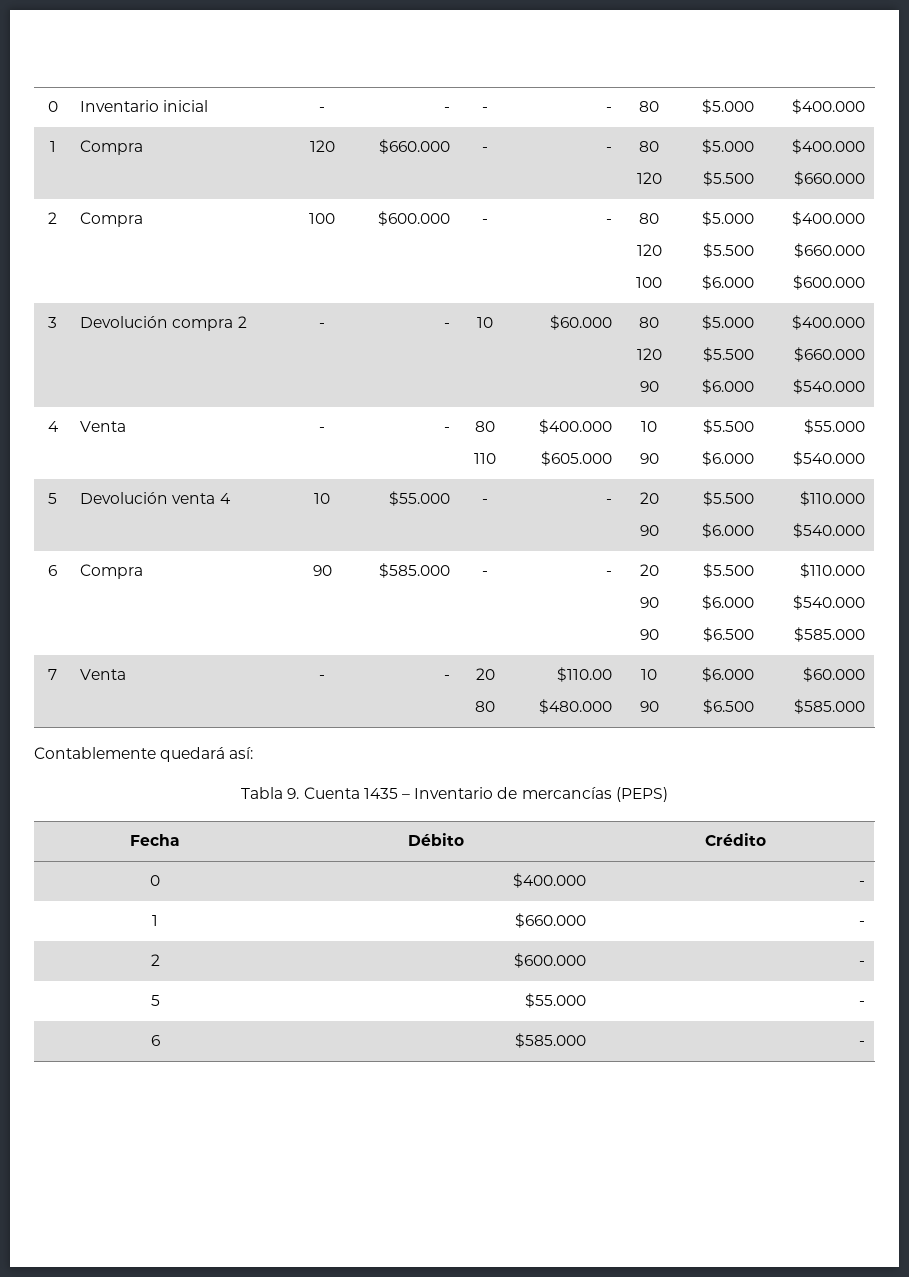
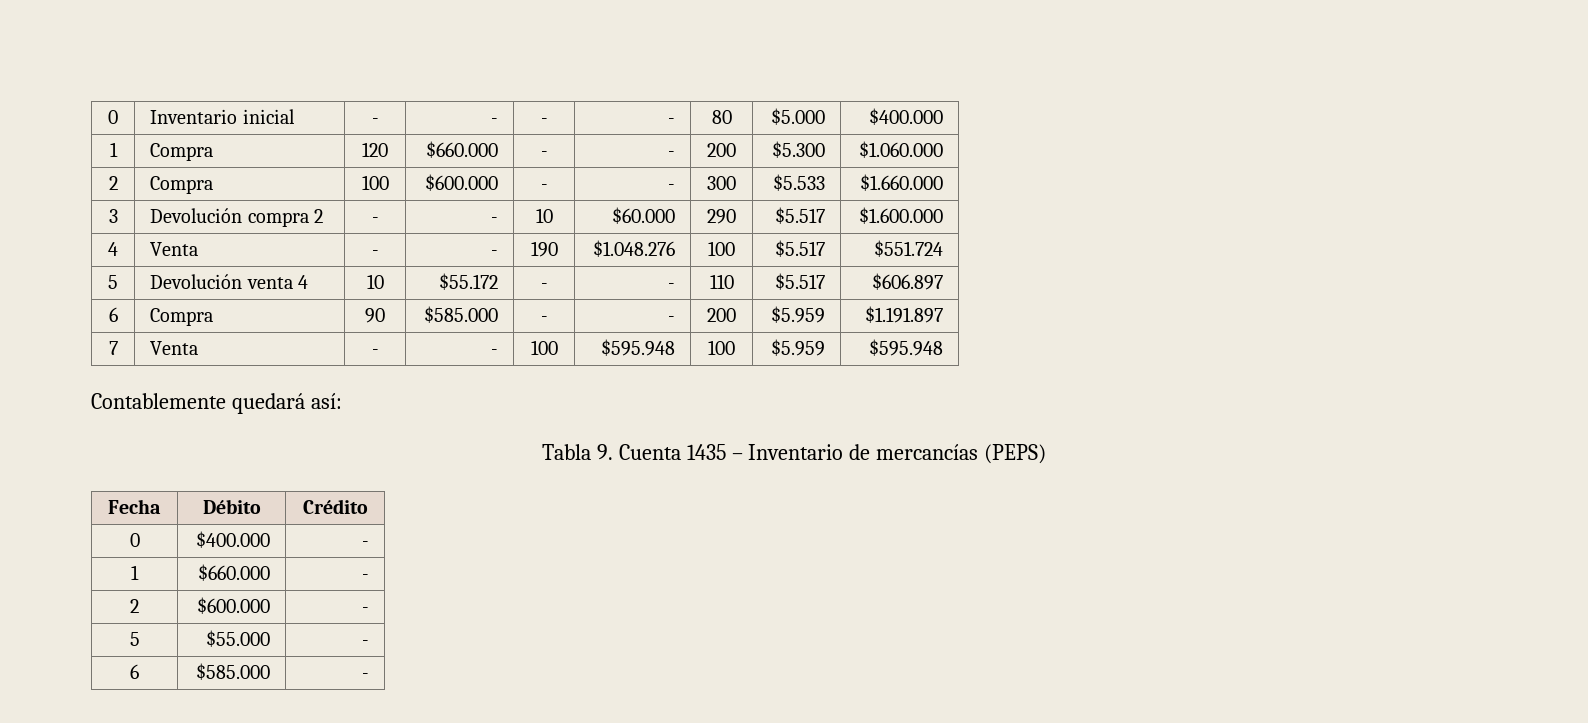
- 1 | Compra | 120 | $660.000 | - | - | 80
- 120 | $5.000
- $5.500 | $400.000
- $660.000
+ 1 | Compra | 120 | $660.000 | - | - | 200 | $5.300 | $1.060.000
- 2 | Compra | 100 | $600.000 | - | - | 80
- 120
- 100 | $5.000
- $5.500
- $6.000 | $400.000
- $660.000
- $600.000
+ 2 | Compra | 100 | $600.000 | - | - | 300 | $5.533 | $1.660.000
- 3 | Devolución compra 2 | - | - | 10 | $60.000 | 80
- 120
- 90 | $5.000
- $5.500
- $6.000 | $400.000
- $660.000
- $540.000
- 4 | Venta | - | - | 80
- 110 | $400.000
- $605.000 | 10
- 90 | $5.500
- $6.000 | $55.000
- $540.000
+ 3 | Devolución compra 2 | - | - | 10 | $60.000 | 290 | $5.517 | $1.600.000
+ 4 | Venta | - | - | 190 | $1.048.276 | 100 | $5.517 | $551.724
- 5 | Devolución venta 4 | 10 | $55.000 | - | - | 20
- 90 | $5.500
- $6.000 | $110.000
- $540.000
+ 5 | Devolución venta 4 | 10 | $55.172 | - | - | 110 | $5.517 | $606.897
- 6 | Compra | 90 | $585.000 | - | - | 20
- 90
- 90 | $5.500
- $6.000
- $6.500 | $110.000
- $540.000
- $585.000
- 7 | Venta | - | - | 20
- 80 | $110.00
- $480.000 | 10
- 90 | $6.000
- $6.500 | $60.000
- $585.000
+ 6 | Compra | 90 | $585.000 | - | - | 200 | $5.959 | $1.191.897
+ 7 | Venta | - | - | 100 | $595.948 | 100 | $5.959 | $595.948

